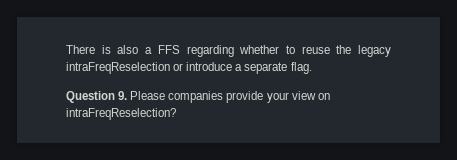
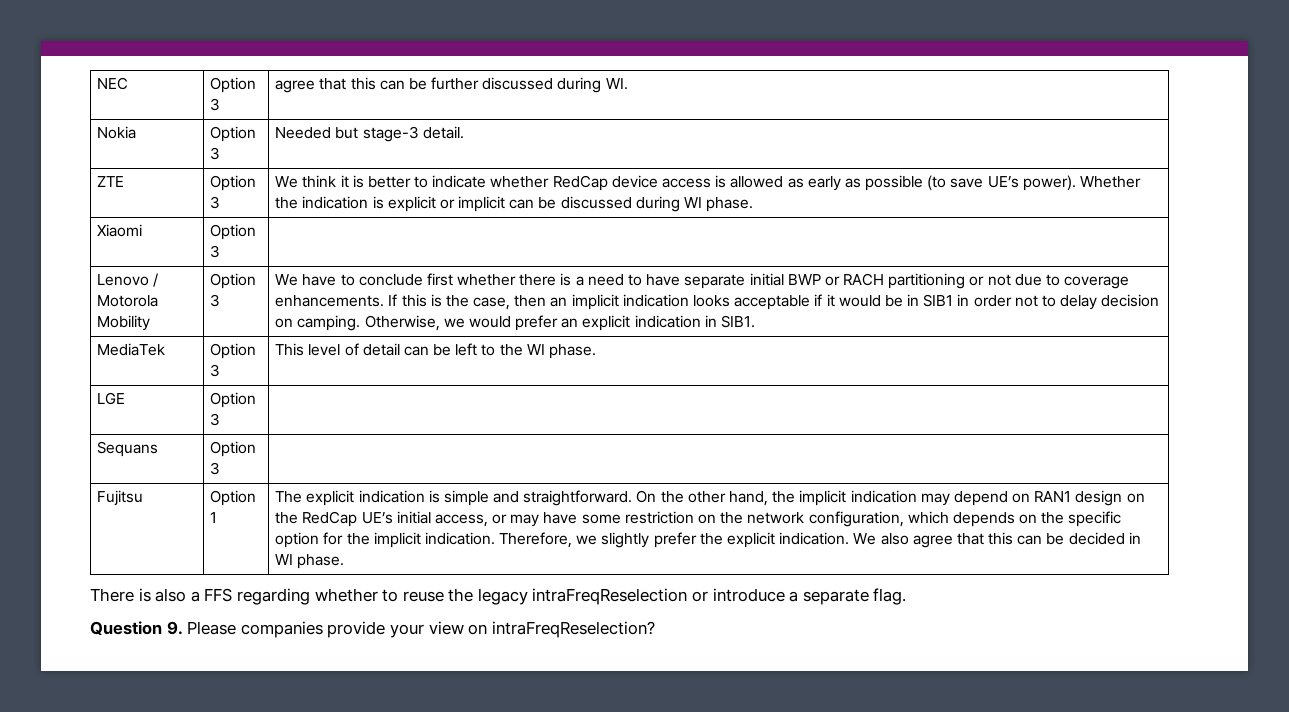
+ NEC | Option 3 | agree that this can be further discussed during WI.
+ Nokia | Option 3 | Needed but stage-3 detail.
+ ZTE | Option 3 | We think it is better to indicate whether RedCap device access is allowed as early as possible (to save UE’s power). Whether the indication is explicit or implicit can be discussed during WI phase.
+ Xiaomi | Option 3 |
+ Lenovo / Motorola Mobility | Option 3 | We have to conclude first whether there is a need to have separate initial BWP or RACH partitioning or not due to coverage enhancements. If this is the case, then an implicit indication looks acceptable if it would be in SIB1 in order not to delay decision on camping. Otherwise, we would prefer an explicit indication in SIB1.
+ MediaTek | Option 3 | This level of detail can be left to the WI phase.
+ LGE | Option 3 |
+ Sequans | Option 3 |
+ Fujitsu | Option 1 | The explicit indication is simple and straightforward. On the other hand, the implicit indication may depend on RAN1 design on the RedCap UE’s initial access, or may have some restriction on the network configuration, which depends on the specific option for the implicit indication. Therefore, we slightly prefer the explicit indication. We also agree that this can be decided in WI phase.

